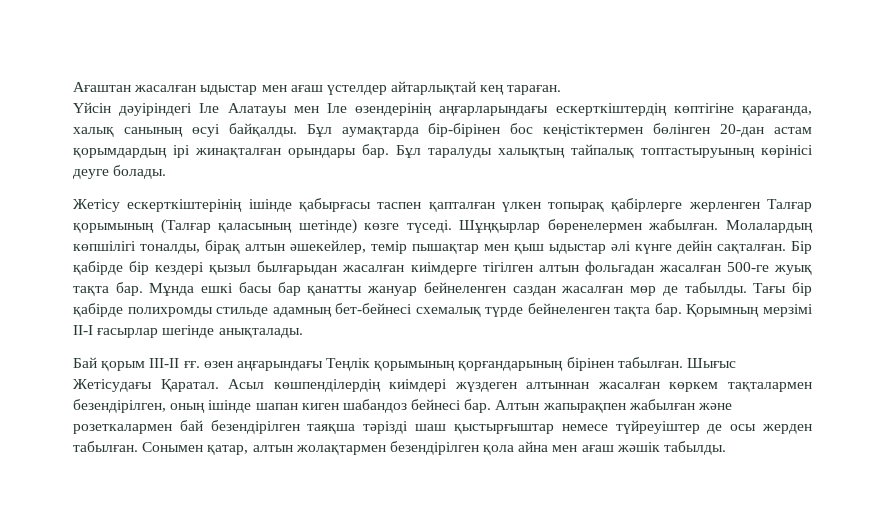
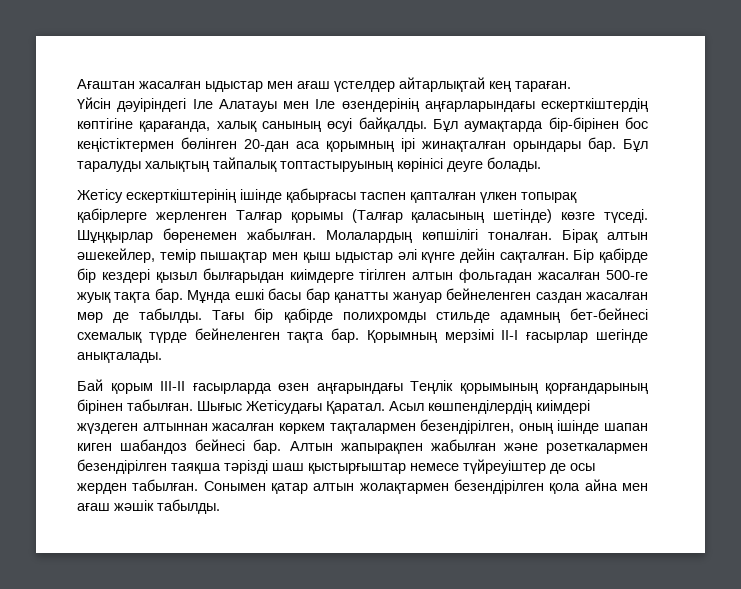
- Бұл аумақтарда бір-бірінен бос кеңістіктермен бөлінген 20-дан астам қорымдардың ірі жинақталған орындары бар.
+ Бұл аумақтарда бір-бірінен бос кеңістіктермен бөлінген 20-дан аса қорымның ірі жинақталған орындары бар.
- Жетісу ескерткіштерінің ішінде қабырғасы таспен қапталған үлкен топырақ қабірлерге жерленген Талғар қорымының (Талғар қаласының шетінде) көзге түседі.
+ Жетісу ескерткіштерінің ішінде қабырғасы таспен қапталған үлкен топырақ қабірлерге жерленген Талғар қорымы (Талғар қаласының шетінде) көзге түседі.
- Шұңқырлар бөренелермен жабылған.
+ Шұңқырлар бөренемен жабылған.
- Молалардың көпшілігі тоналды, бірақ алтын әшекейлер, темір пышақтар мен қыш ыдыстар әлі күнге дейін сақталған.
+ Молалардың көпшілігі тоналған. Бірақ алтын әшекейлер, темір пышақтар мен қыш ыдыстар әлі күнге дейін сақталған.
- Бір қабірде бір кездері қызыл былғарыдан жасалған киімдерге тігілген алтын фольгадан жасалған 500-ге жуық тақта бар.
+ Бір қабірде бір кездері қызыл былғарыдан киімдерге тігілген алтын фольгадан жасалған 500-ге жуық тақта бар.
- Бай қорым III-II ғғ. өзен аңғарындағы Теңлік қорымының қорғандарының бірінен табылған.
+ Бай қорым III-II ғасырларда өзен аңғарындағы Теңлік қорымының қорғандарының бірінен табылған.
- Алтын жапырақпен жабылған және розеткалармен бай безендірілген таяқша тәрізді шаш қыстырғыштар немесе түйреуіштер де осы жерден табылған.
+ Алтын жапырақпен жабылған және розеткалармен безендірілген таяқша тәрізді шаш қыстырғыштар немесе түйреуіштер де осы жерден табылған.
- Сонымен қатар, алтын жолақтармен безендірілген қола айна мен ағаш жәшік табылды.
+ Сонымен қатар алтын жолақтармен безендірілген қола айна мен ағаш жәшік табылды.

